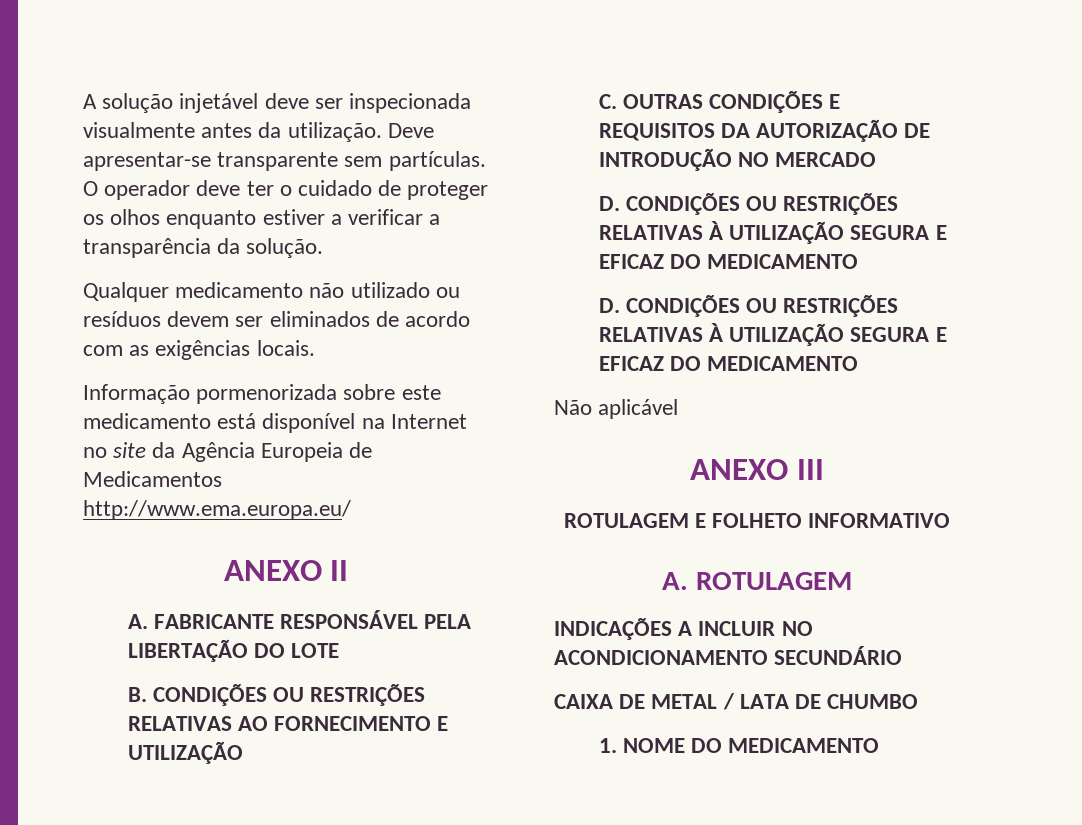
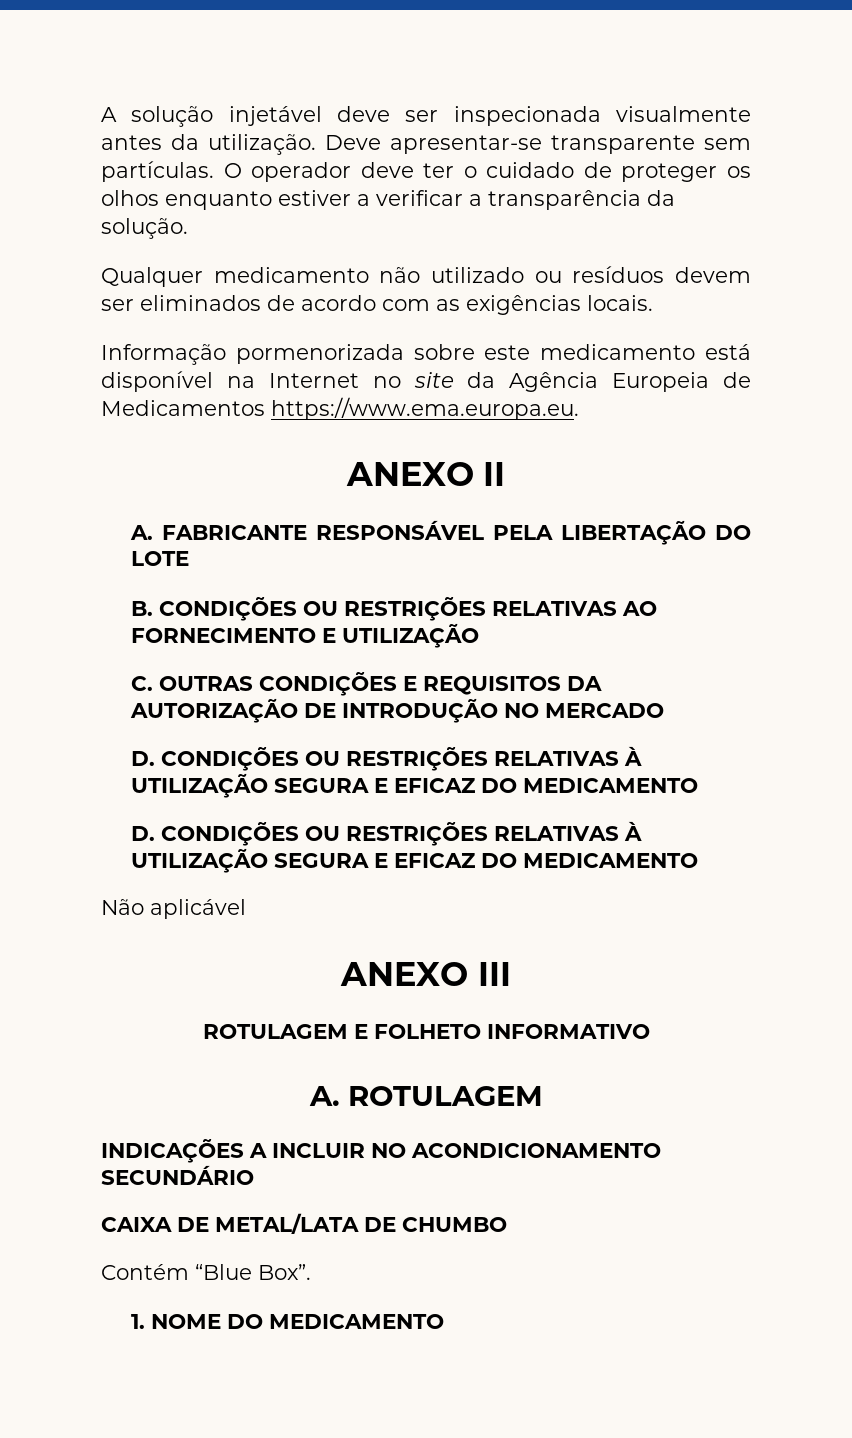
- Informação pormenorizada sobre este medicamento está disponível na Internet no site da Agência Europeia de Medicamentos http://www.ema.europa.eu/
+ Informação pormenorizada sobre este medicamento está disponível na Internet no site da Agência Europeia de Medicamentos https://www.ema.europa.eu.
- CAIXA DE METAL / LATA DE CHUMBO
+ CAIXA DE METAL/LATA DE CHUMBO
+ Contém “Blue Box”.

